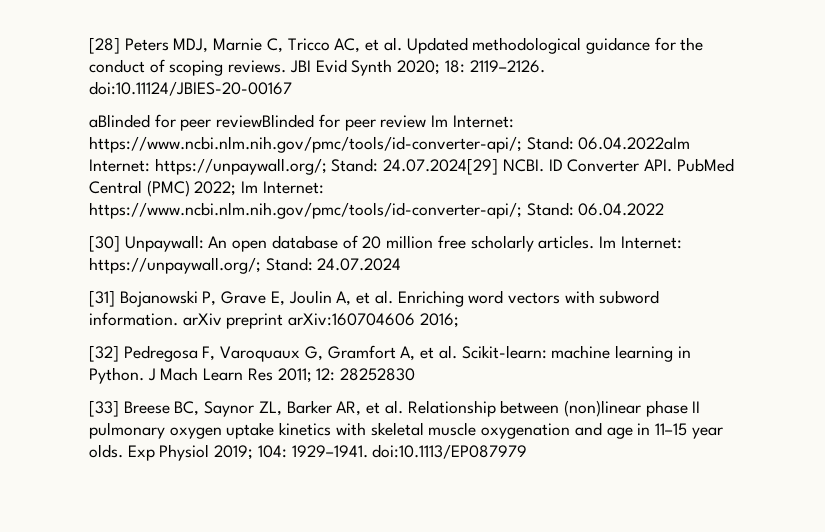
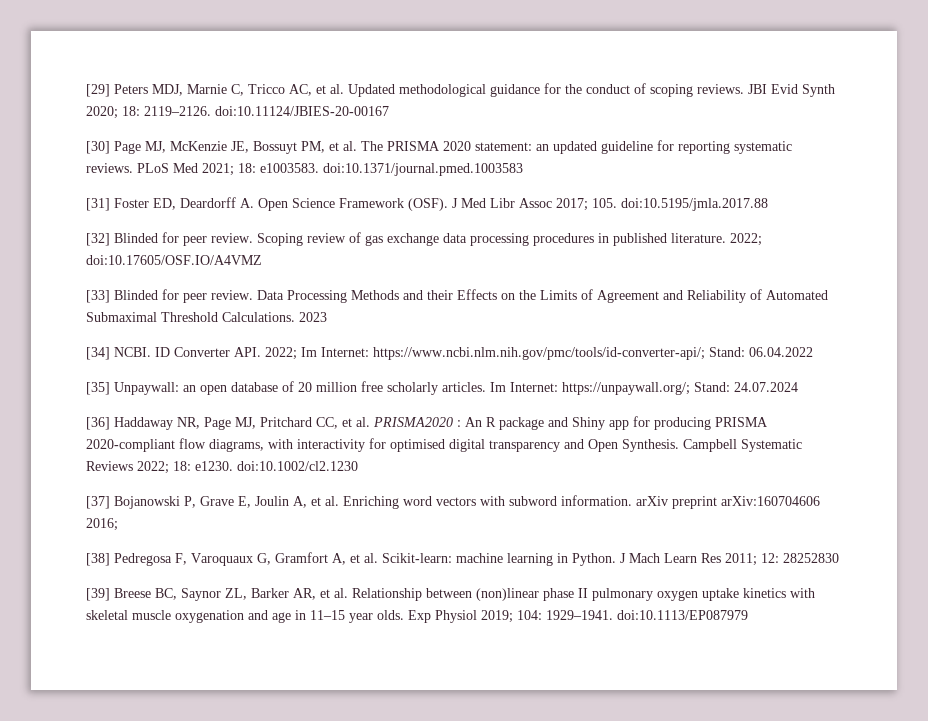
- [28] Peters MDJ, Marnie C, Tricco AC, et al. Updated methodological guidance for the conduct of scoping reviews.
+ [29] Peters MDJ, Marnie C, Tricco AC, et al. Updated methodological guidance for the conduct of scoping reviews.
- aBlinded for peer reviewBlinded for peer review Im Internet: https://www.ncbi.nlm.nih.gov/pmc/tools/id-converter-api/; Stand: 06.04.2022aIm Internet: https://unpaywall.org/; Stand: 24.07.2024[29] NCBI.
+ [30] Page MJ, McKenzie JE, Bossuyt PM, et al. The PRISMA 2020 statement: an updated guideline for reporting systematic reviews. PLoS Med 2021; 18: e1003583. doi:10.1371/journal.pmed.1003583
+ [31] Foster ED, Deardorff A. Open Science Framework (OSF). J Med Libr Assoc 2017; 105. doi:10.5195/jmla.2017.88
+ [32] Blinded for peer review. Scoping review of gas exchange data processing procedures in published literature. 2022; doi:10.17605/OSF.IO/A4VMZ
+ [33] Blinded for peer review. Data Processing Methods and their Effects on the Limits of Agreement and Reliability of Automated Submaximal Threshold Calculations. 2023
+ [34] NCBI.
- ID Converter API. PubMed Central (PMC) 2022; Im Internet: https://www.ncbi.nlm.nih.gov/pmc/tools/id-converter-api/; Stand: 06.04.2022
+ ID Converter API. 2022; Im Internet: https://www.ncbi.nlm.nih.gov/pmc/tools/id-converter-api/; Stand: 06.04.2022
- [30] Unpaywall: An open database of 20 million free scholarly articles.
+ [35] Unpaywall: an open database of 20 million free scholarly articles.
- [31] Bojanowski P, Grave E, Joulin A, et al. Enriching word vectors with subword information. arXiv preprint arXiv:160704606 2016;
+ [36] Haddaway NR, Page MJ, Pritchard CC, et al. PRISMA2020 : An R package and Shiny app for producing PRISMA 2020-compliant flow diagrams, with interactivity for optimised digital transparency and Open Synthesis. Campbell Systematic Reviews 2022; 18: e1230. doi:10.1002/cl2.1230
+ [37] Bojanowski P, Grave E, Joulin A, et al. Enriching word vectors with subword information. arXiv preprint arXiv:160704606 2016;
- [32] Pedregosa F, Varoquaux G, Gramfort A, et al. Scikit-learn: machine learning in Python.
+ [38] Pedregosa F, Varoquaux G, Gramfort A, et al. Scikit-learn: machine learning in Python.
- [33] Breese BC, Saynor ZL, Barker AR, et al. Relationship between (non)linear phase II pulmonary oxygen uptake kinetics with skeletal muscle oxygenation and age in 11–15 year olds.
+ [39] Breese BC, Saynor ZL, Barker AR, et al. Relationship between (non)linear phase II pulmonary oxygen uptake kinetics with skeletal muscle oxygenation and age in 11–15 year olds.

